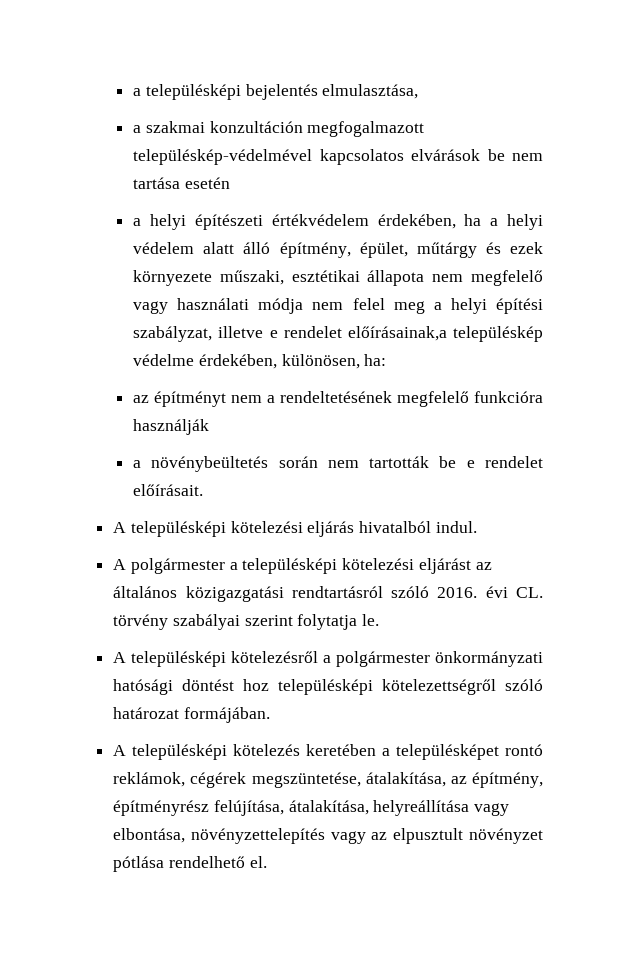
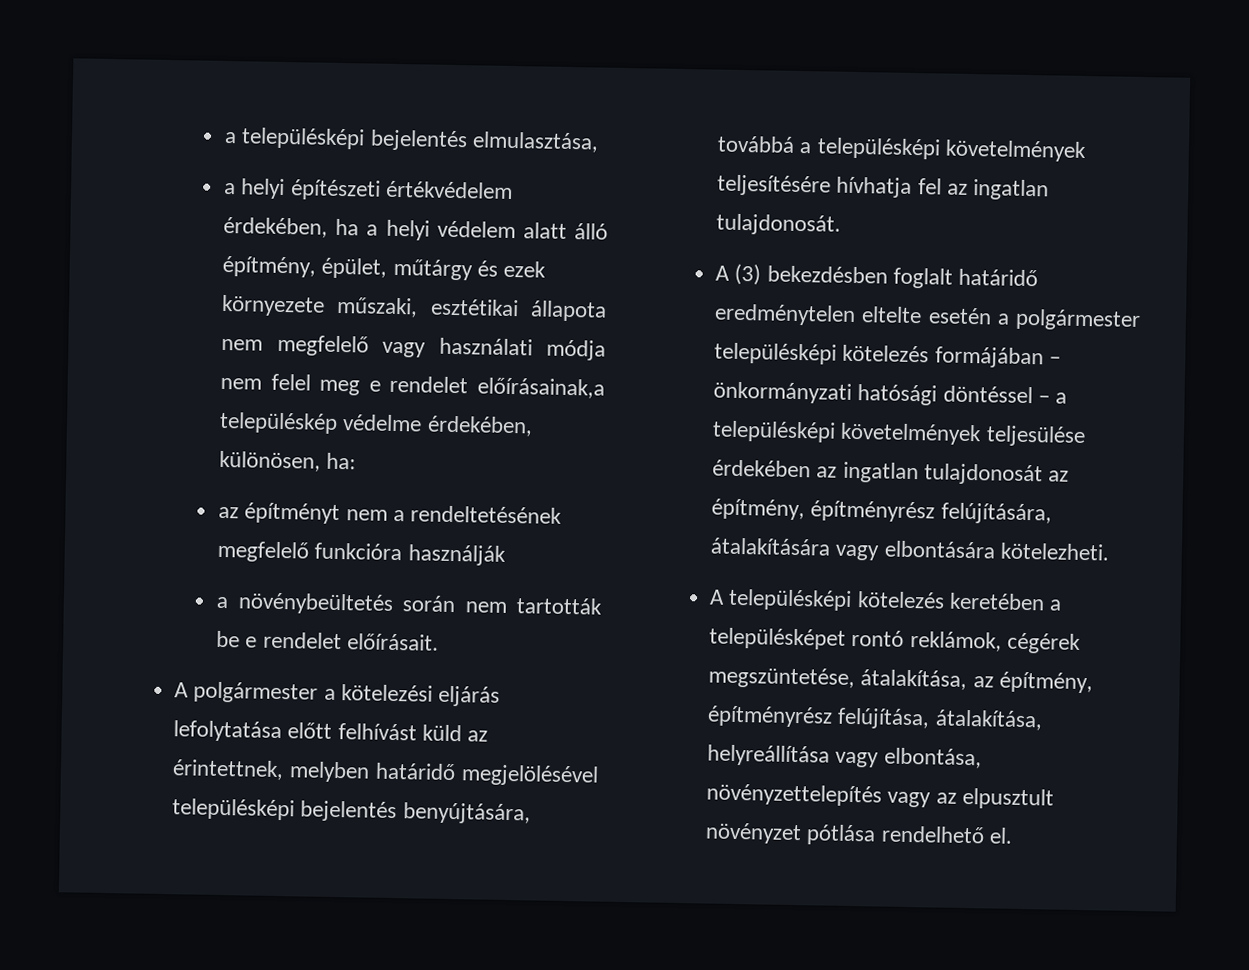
- a szakmai konzultáción megfogalmazott településkép-védelmével kapcsolatos elvárások be nem tartása esetén
- a helyi építészeti értékvédelem érdekében, ha a helyi védelem alatt álló építmény, épület, műtárgy és ezek környezete műszaki, esztétikai állapota nem megfelelő vagy használati módja nem felel meg a helyi építési szabályzat, illetve e rendelet előírásainak,a településkép védelme érdekében, különösen, ha:
+ a helyi építészeti értékvédelem érdekében, ha a helyi védelem alatt álló építmény, épület, műtárgy és ezek környezete műszaki, esztétikai állapota nem megfelelő vagy használati módja nem felel meg e rendelet előírásainak,a településkép védelme érdekében, különösen, ha:
- A településképi kötelezési eljárás hivatalból indul.
- A polgármester a településképi kötelezési eljárást az általános közigazgatási rendtartásról szóló 2016. évi CL. törvény szabályai szerint folytatja le.
- A településképi kötelezésről a polgármester önkormányzati hatósági döntést hoz településképi kötelezettségről szóló határozat formájában.
+ A polgármester a kötelezési eljárás lefolytatása előtt felhívást küld az érintettnek, melyben határidő megjelölésével településképi bejelentés benyújtására, továbbá a településképi követelmények teljesítésére hívhatja fel az ingatlan tulajdonosát.
+ A (3) bekezdésben foglalt határidő eredménytelen eltelte esetén a polgármester településképi kötelezés formájában – önkormányzati hatósági döntéssel – a településképi követelmények teljesülése érdekében az ingatlan tulajdonosát az építmény, építményrész felújítására, átalakítására vagy elbontására kötelezheti.

